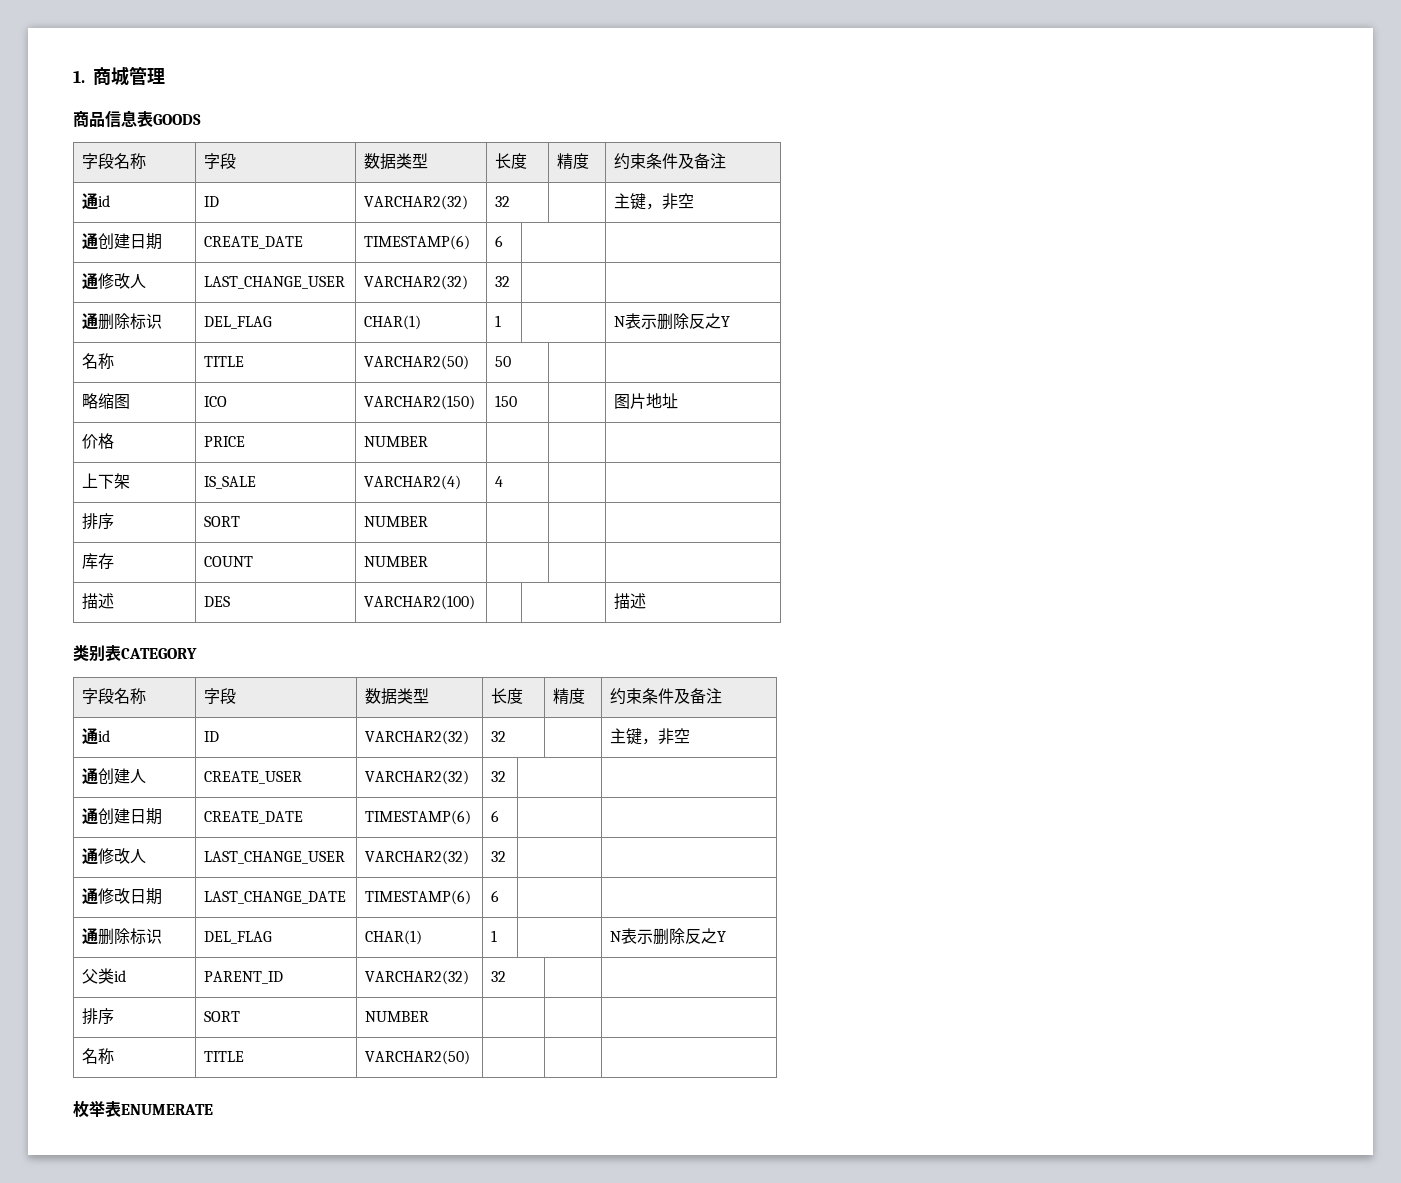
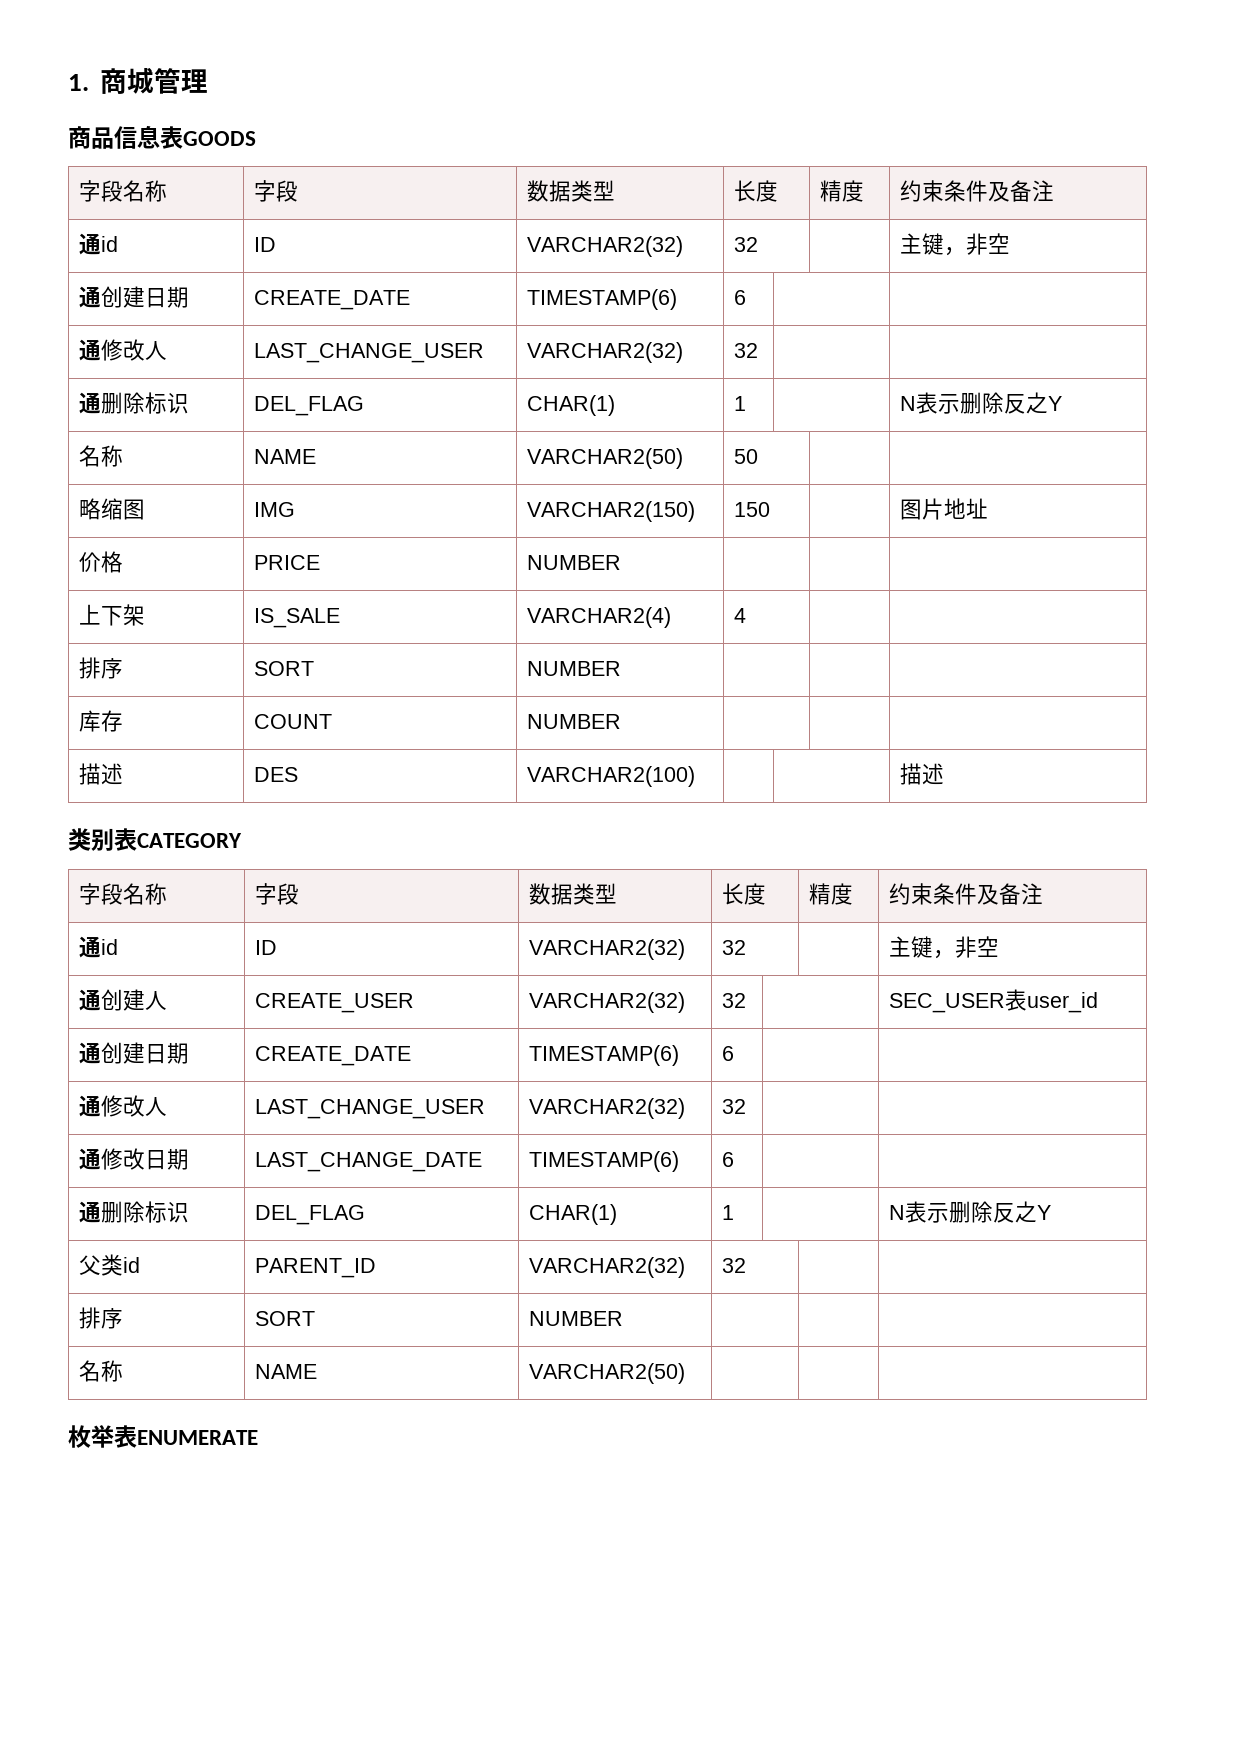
- 名称 | TITLE | VARCHAR2(50) | 50 | |
+ 名称 | NAME | VARCHAR2(50) | 50 | |
- 略缩图 | ICO | VARCHAR2(150) | 150 | | 图片地址
+ 略缩图 | IMG | VARCHAR2(150) | 150 | | 图片地址
- 通创建人 | CREATE_USER | VARCHAR2(32) | 32 | |
+ 通创建人 | CREATE_USER | VARCHAR2(32) | 32 | | SEC_USER表user_id
- 名称 | TITLE | VARCHAR2(50) | | |
+ 名称 | NAME | VARCHAR2(50) | | |

